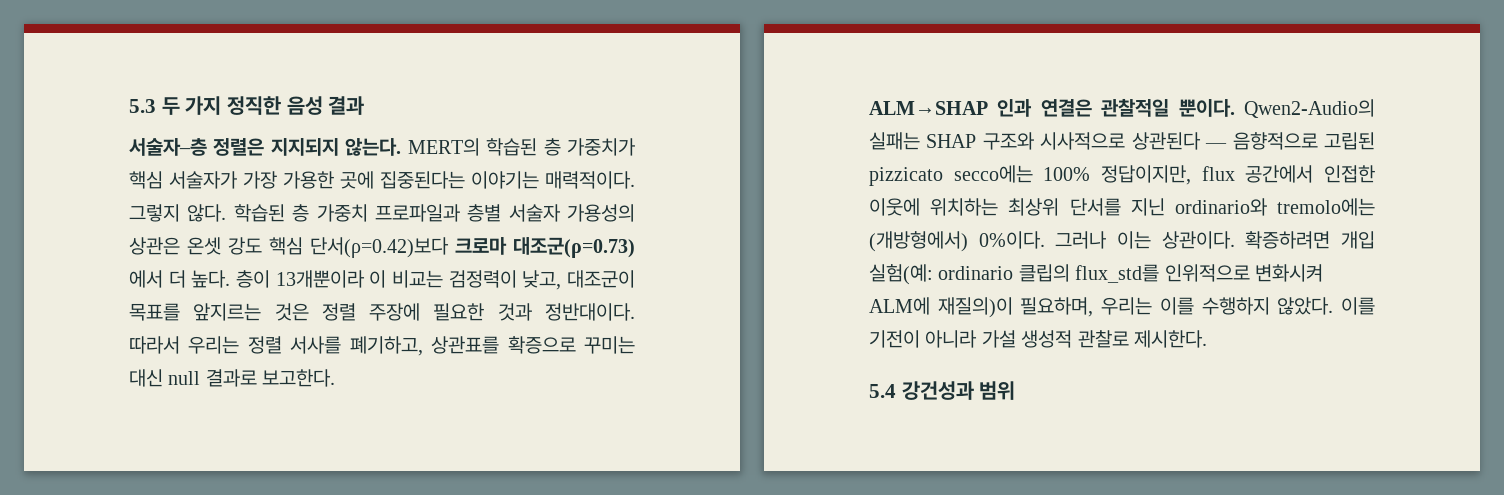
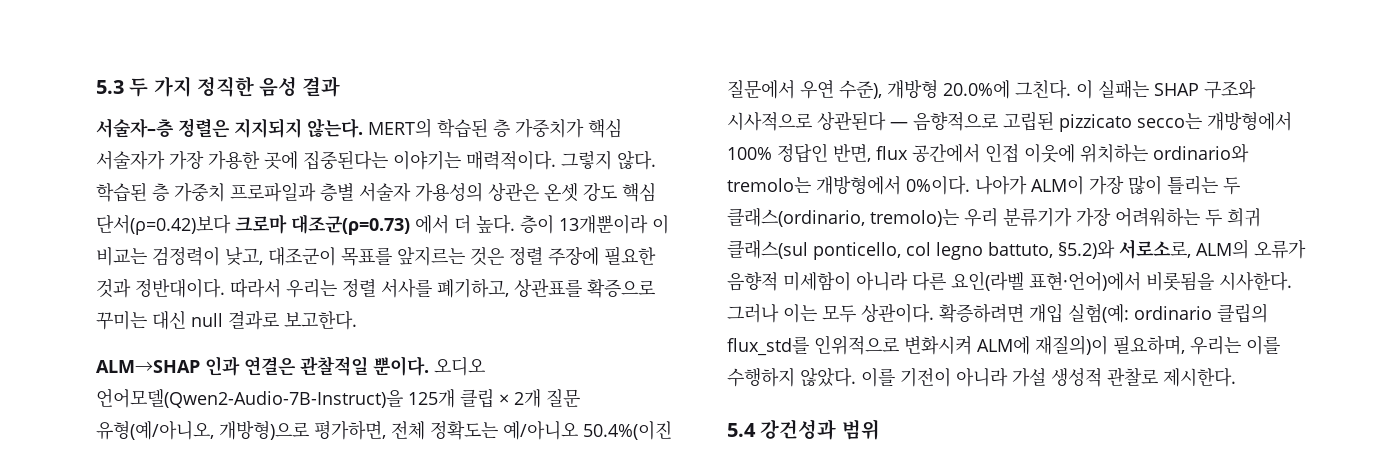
- Qwen2-Audio의 실패는 SHAP 구조와 시사적으로 상관된다 — 음향적으로 고립된 pizzicato secco에는 100% 정답이지만, flux 공간에서 인접한 이웃에 위치하는 최상위 단서를 지닌 ordinario와 tremolo에는 (개방형에서) 0%이다.
+ 오디오 언어모델(Qwen2-Audio-7B-Instruct)을 125개 클립 × 2개 질문 유형(예/아니오, 개방형)으로 평가하면, 전체 정확도는 예/아니오 50.4%(이진 질문에서 우연 수준), 개방형 20.0%에 그친다. 이 실패는 SHAP 구조와 시사적으로 상관된다 — 음향적으로 고립된 pizzicato secco는 개방형에서 100% 정답인 반면, flux 공간에서 인접 이웃에 위치하는 ordinario와 tremolo는 개방형에서 0%이다. 나아가 ALM이 가장 많이 틀리는 두 클래스(ordinario, tremolo)는 우리 분류기가 가장 어려워하는 두 희귀 클래스(sul ponticello, col legno battuto, §5.2)와 서로소로, ALM의 오류가 음향적 미세함이 아니라 다른 요인(라벨 표현·언어)에서 비롯됨을 시사한다.
- 그러나 이는 상관이다.
+ 그러나 이는 모두 상관이다.

